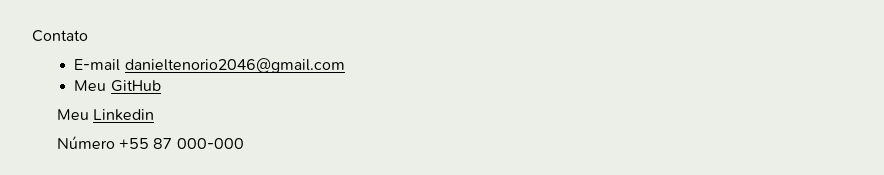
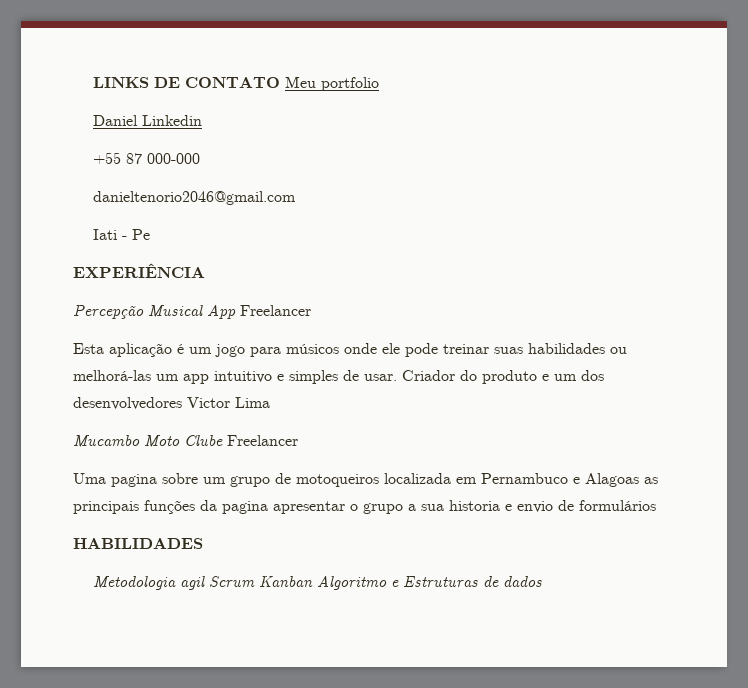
- Contato
- E-mail danieltenorio2046@gmail.com
- Meu GitHub
- Meu Linkedin
+ LINKS DE CONTATO Meu portfolio
+ Daniel Linkedin
- Número +55 87 000-000
+ +55 87 000-000
+ danieltenorio2046@gmail.com
+ Iati - Pe
+ EXPERIÊNCIA
+ Percepção Musical App Freelancer
+ Esta aplicação é um jogo para músicos onde ele pode treinar suas habilidades ou melhorá-las um app intuitivo e simples de usar. Criador do produto e um dos desenvolvedores Victor Lima
+ Mucambo Moto Clube Freelancer
+ Uma pagina sobre um grupo de motoqueiros localizada em Pernambuco e Alagoas as principais funções da pagina apresentar o grupo a sua historia e envio de formulários
+ HABILIDADES
+ Metodologia agil Scrum Kanban Algoritmo e Estruturas de dados

